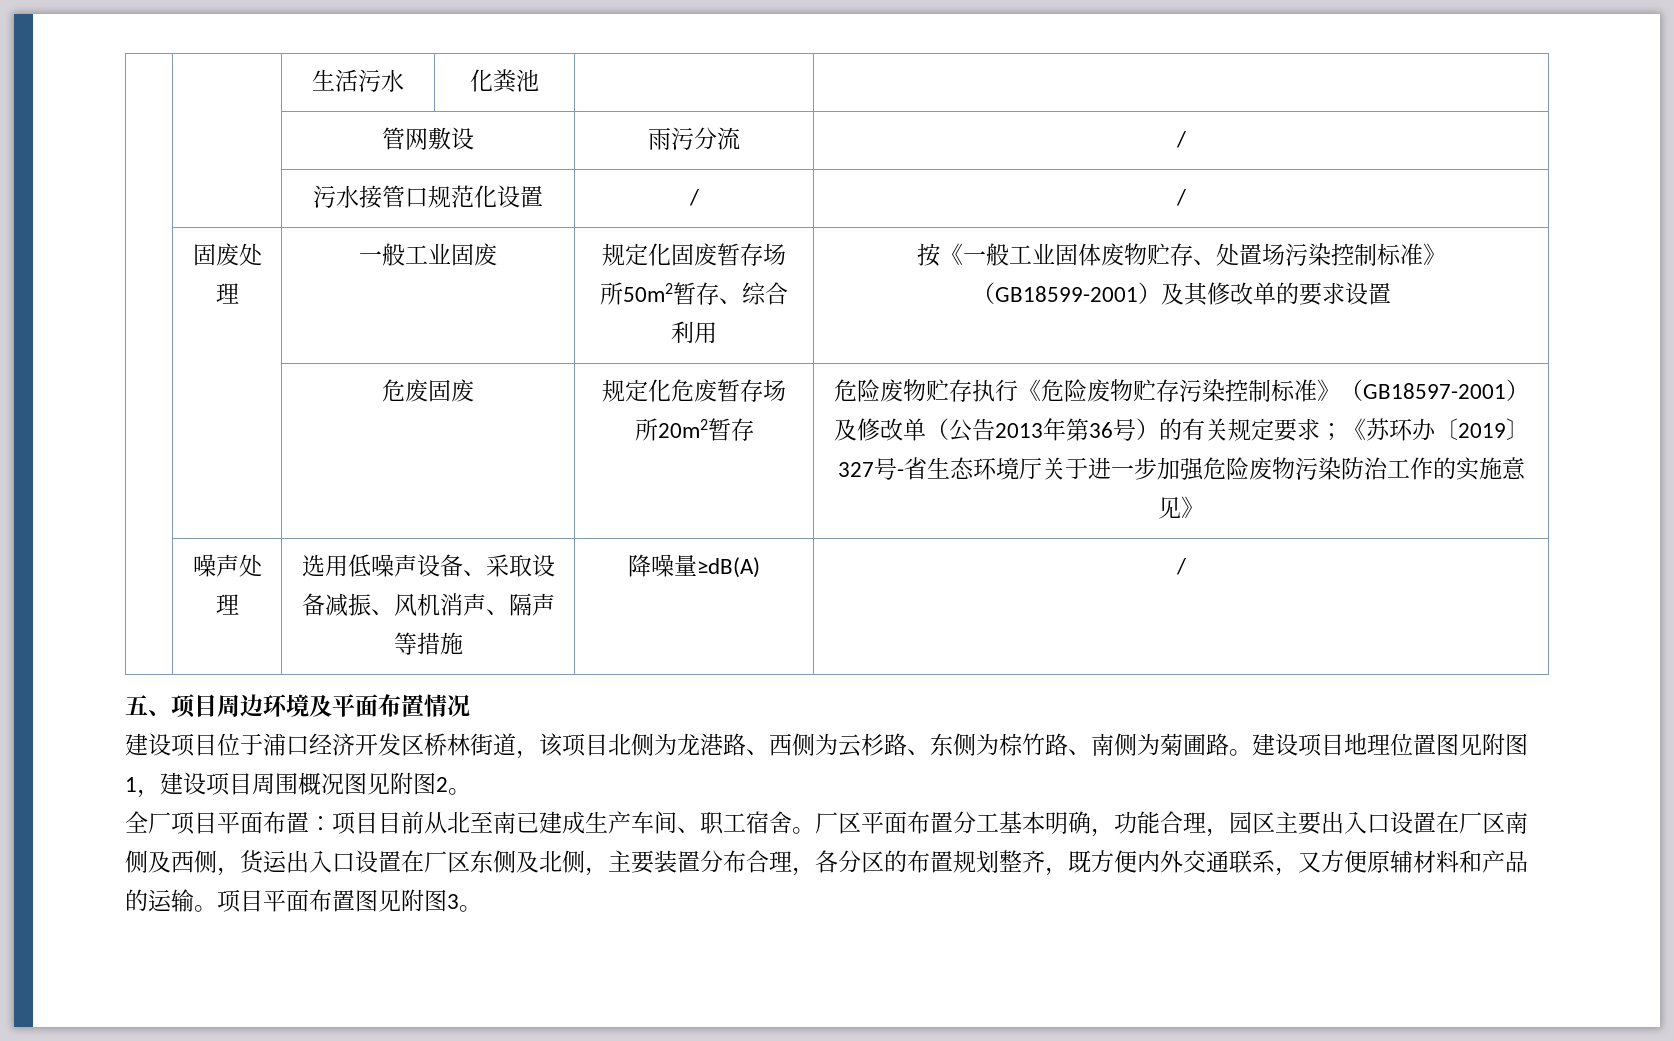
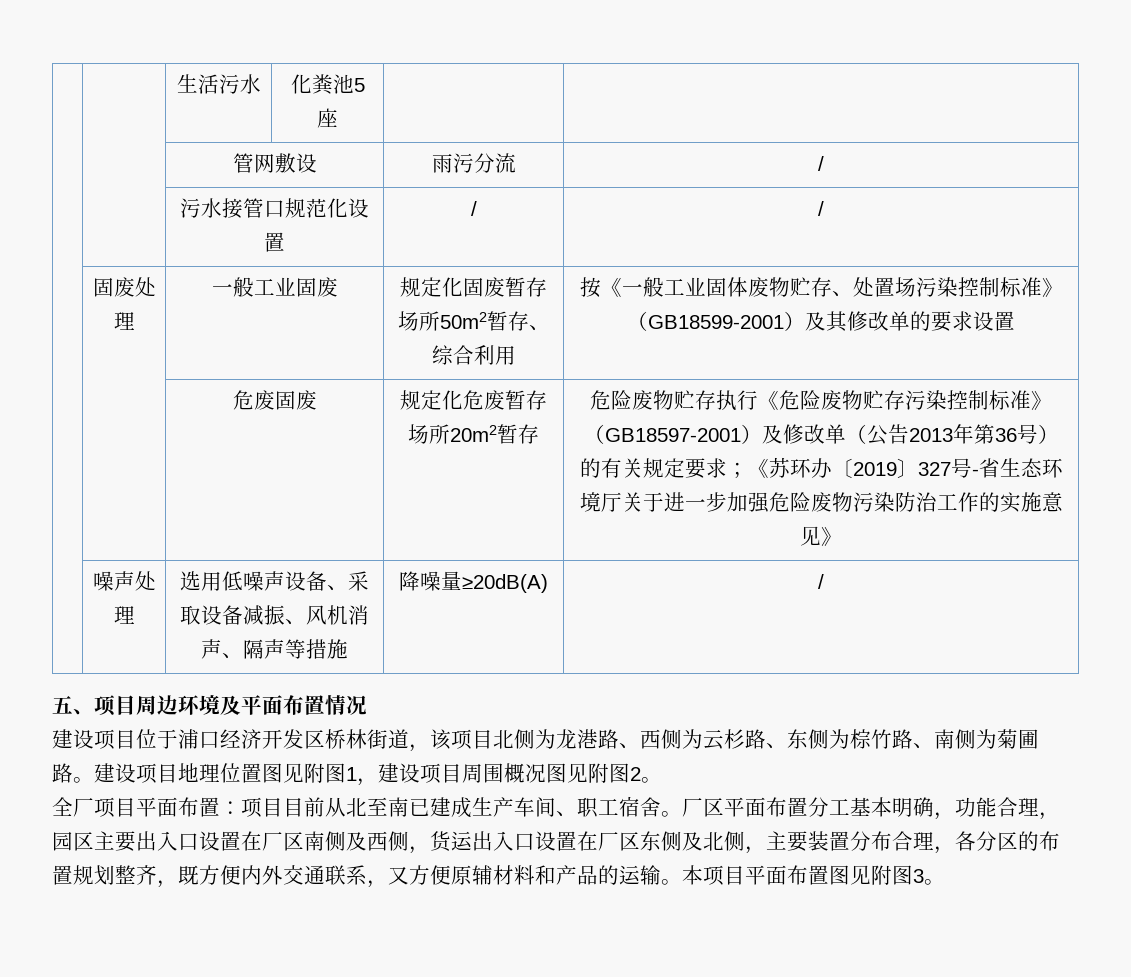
- | | 生活污水 | 化粪池 | |
+ | | 生活污水 | 化粪池5座 | |
- | 噪声处理 | 选用低噪声设备、采取设备减振、风机消声、隔声等措施 | 降噪量≥dB(A) | /
+ | 噪声处理 | 选用低噪声设备、采取设备减振、风机消声、隔声等措施 | 降噪量≥20dB(A) | /
- 项目平面布置图见附图3。
+ 本项目平面布置图见附图3。

